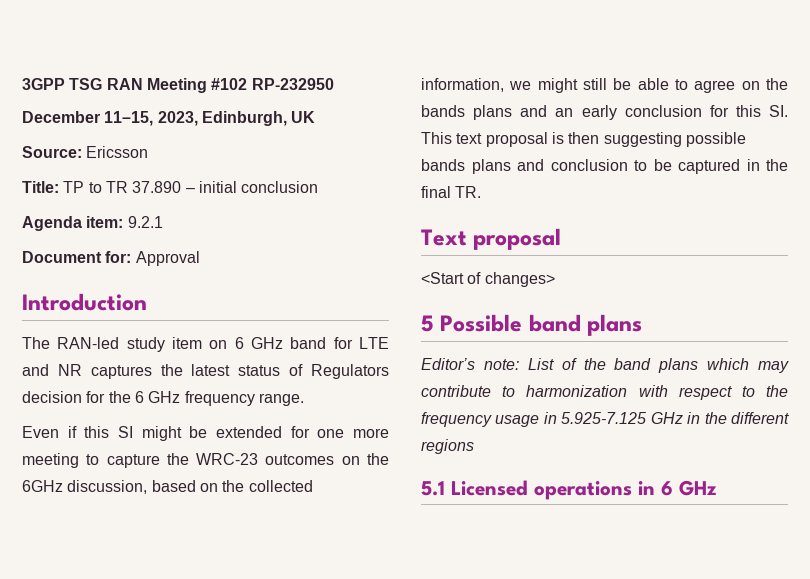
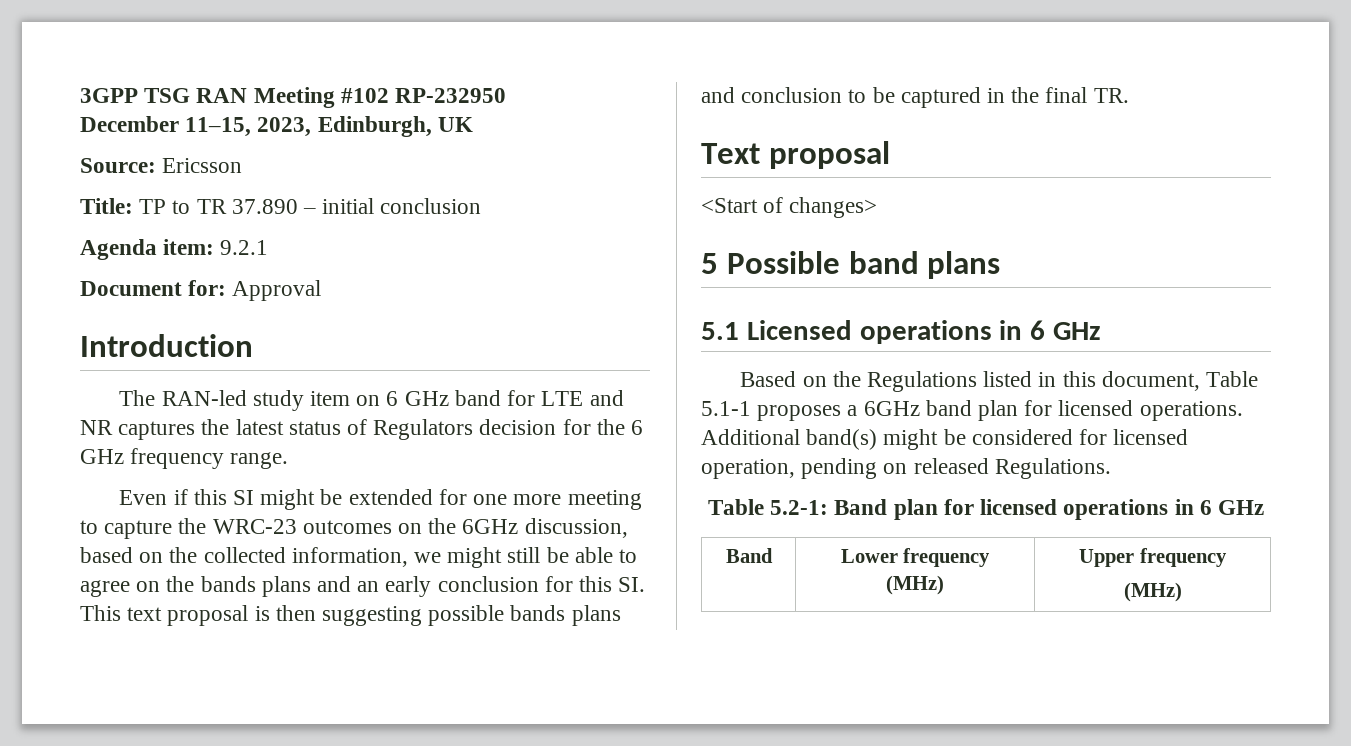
- Editor’s note: List of the band plans which may contribute to harmonization with respect to the frequency usage in 5.925-7.125 GHz in the different regions
+ Based on the Regulations listed in this document, Table 5.1-1 proposes a 6GHz band plan for licensed operations. Additional band(s) might be considered for licensed operation, pending on released Regulations.
+ Table 5.2-1: Band plan for licensed operations in 6 GHz
+ Band | Lower frequency
+ (MHz) | Upper frequency
+ (MHz)

